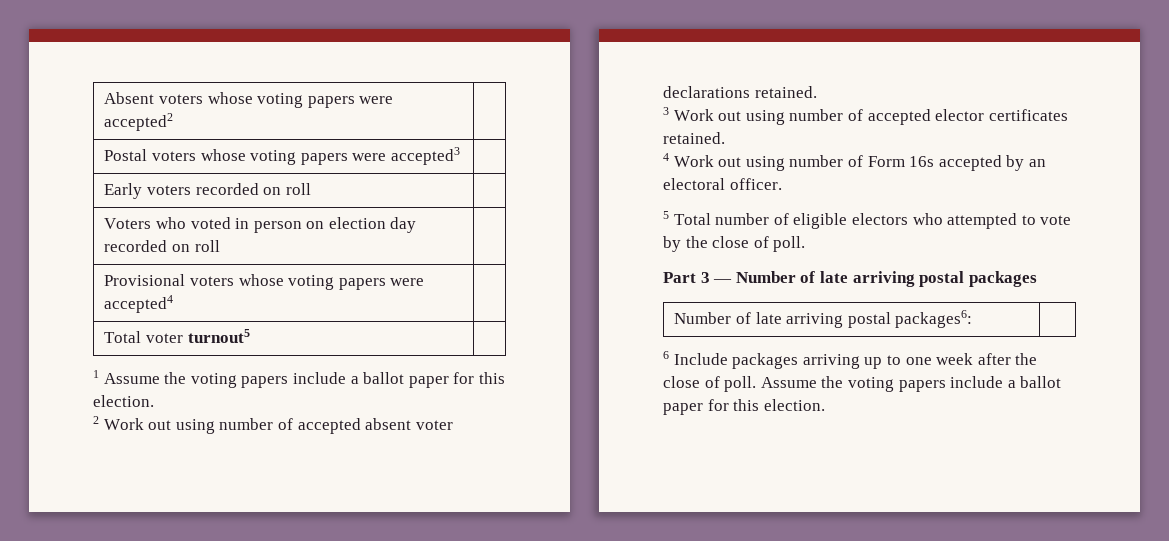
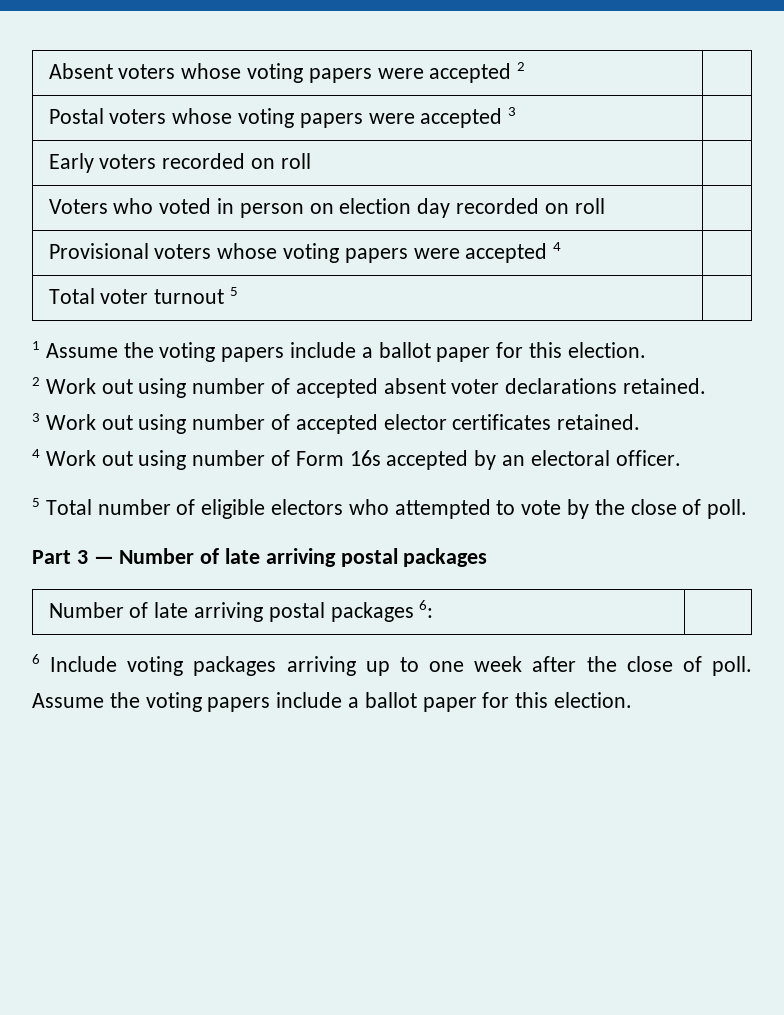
- Absent voters whose voting papers were accepted2 |
+ Absent voters whose voting papers were accepted 2 |
- Postal voters whose voting papers were accepted3 |
+ Postal voters whose voting papers were accepted 3 |
- Provisional voters whose voting papers were accepted4 |
+ Provisional voters whose voting papers were accepted 4 |
- Total voter turnout5 |
+ Total voter turnout 5 |
- Number of late arriving postal packages6: |
+ Number of late arriving postal packages 6: |
- 6 Include packages arriving up to one week after the close of poll.
+ 6 Include voting packages arriving up to one week after the close of poll.

